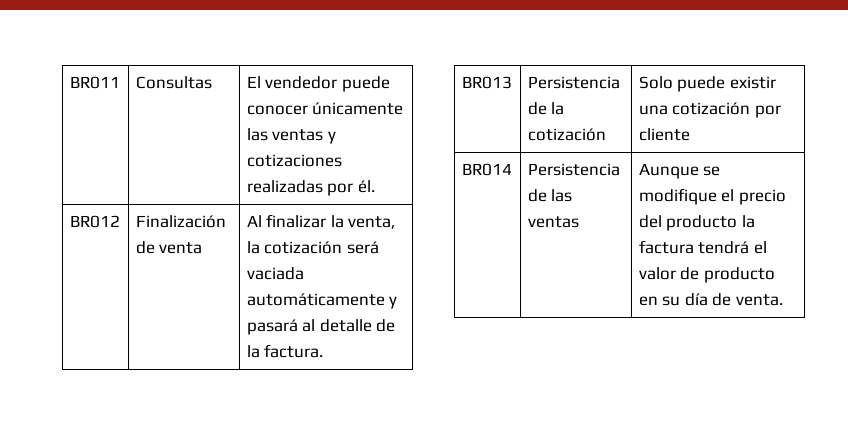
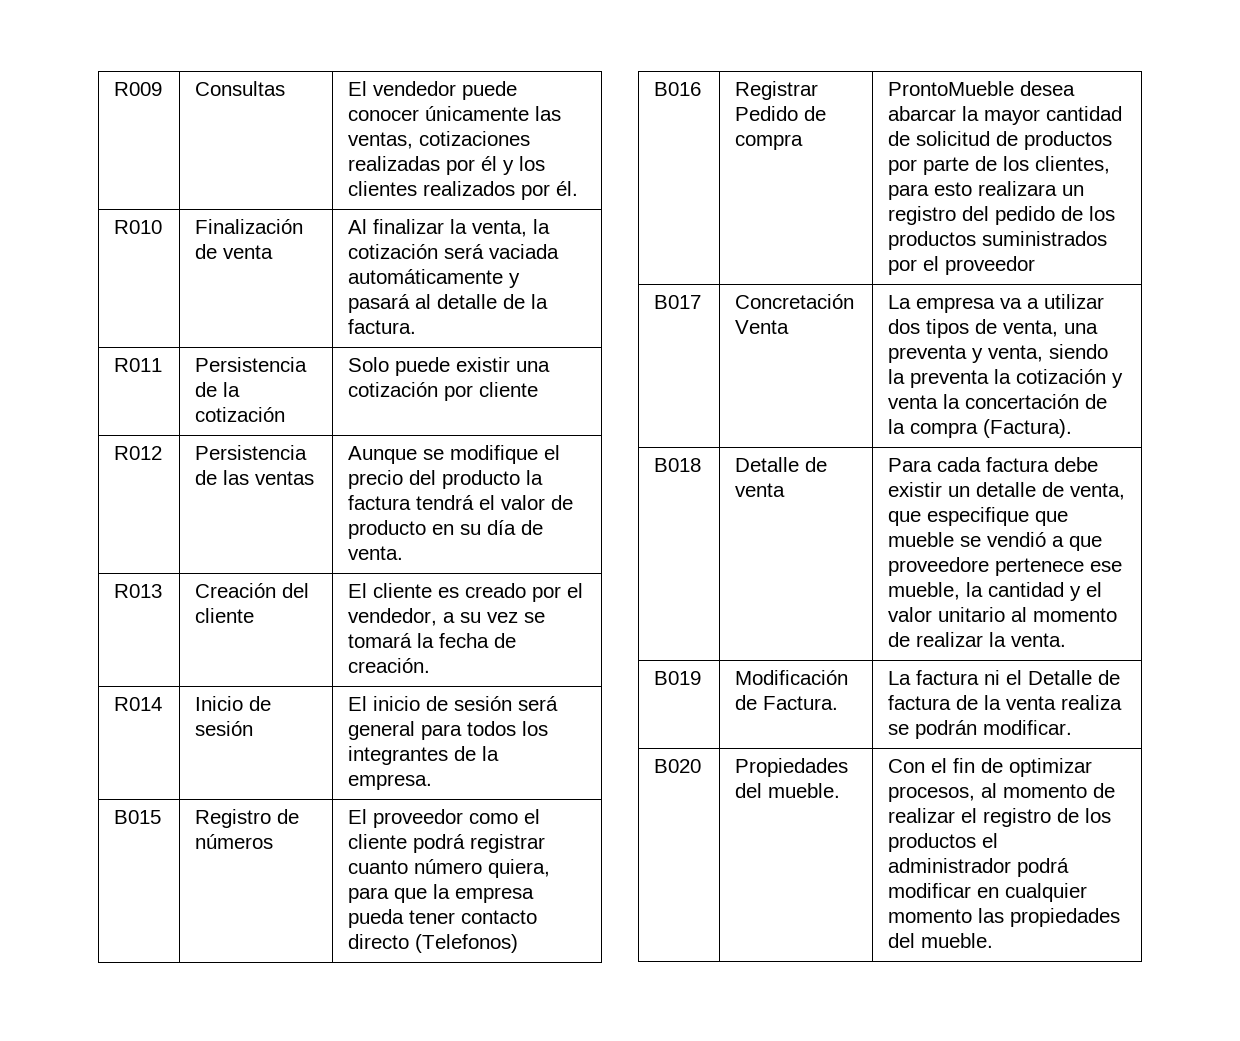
- BR011 | Consultas | El vendedor puede conocer únicamente las ventas y cotizaciones realizadas por él.
+ R009 | Consultas | El vendedor puede conocer únicamente las ventas, cotizaciones realizadas por él y los clientes realizados por él.
- BR012 | Finalización de venta | Al finalizar la venta, la cotización será vaciada automáticamente y pasará al detalle de la factura.
+ R010 | Finalización de venta | Al finalizar la venta, la cotización será vaciada automáticamente y pasará al detalle de la factura.
- BR013 | Persistencia de la cotización | Solo puede existir una cotización por cliente
+ R011 | Persistencia de la cotización | Solo puede existir una cotización por cliente
- BR014 | Persistencia de las ventas | Aunque se modifique el precio del producto la factura tendrá el valor de producto en su día de venta.
+ R012 | Persistencia de las ventas | Aunque se modifique el precio del producto la factura tendrá el valor de producto en su día de venta.
+ R013 | Creación del cliente | El cliente es creado por el vendedor, a su vez se tomará la fecha de creación.
+ R014 | Inicio de sesión | El inicio de sesión será general para todos los integrantes de la empresa.
+ B015 | Registro de números | El proveedor como el cliente podrá registrar cuanto número quiera, para que la empresa pueda tener contacto directo (Telefonos)
+ B016 | Registrar Pedido de compra | ProntoMueble desea abarcar la mayor cantidad de solicitud de productos por parte de los clientes, para esto realizara un registro del pedido de los productos suministrados por el proveedor
+ B017 | Concretación Venta | La empresa va a utilizar dos tipos de venta, una preventa y venta, siendo la preventa la cotización y venta la concertación de la compra (Factura).
+ B018 | Detalle de venta | Para cada factura debe existir un detalle de venta, que especifique que mueble se vendió a que proveedore pertenece ese mueble, la cantidad y el valor unitario al momento de realizar la venta.
+ B019 | Modificación de Factura. | La factura ni el Detalle de factura de la venta realiza se podrán modificar.
+ B020 | Propiedades del mueble. | Con el fin de optimizar procesos, al momento de realizar el registro de los productos el administrador podrá modificar en cualquier momento las propiedades del mueble.

